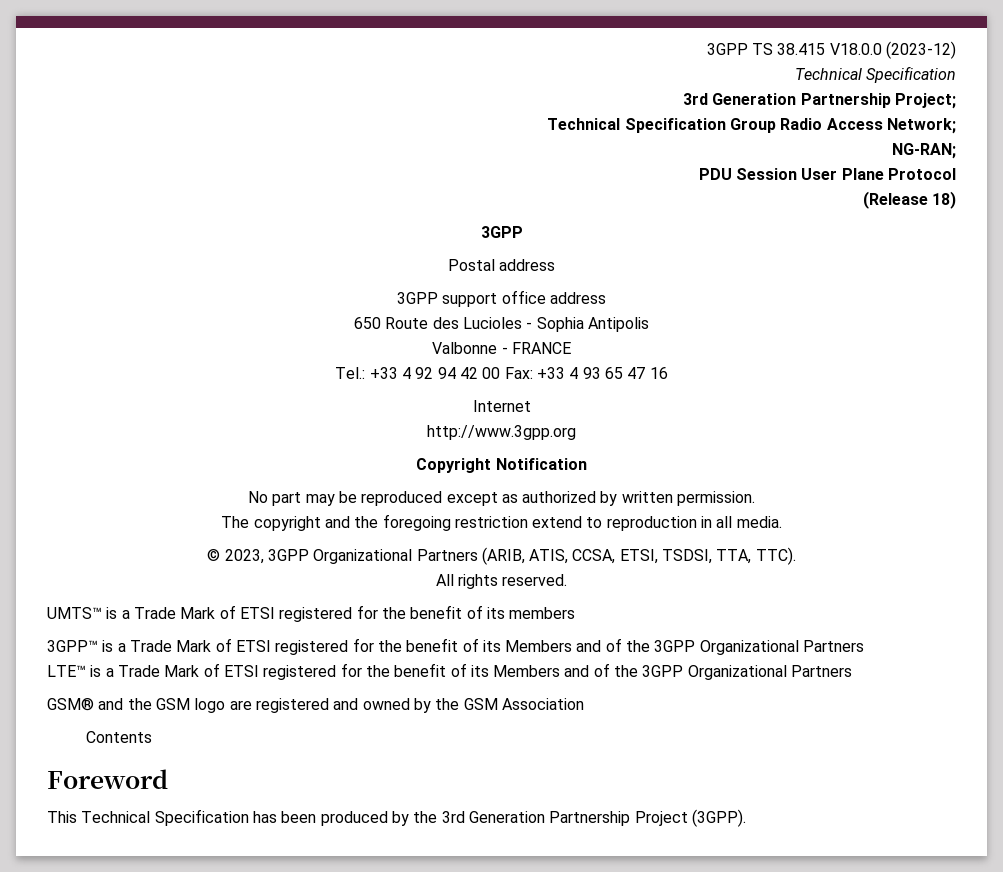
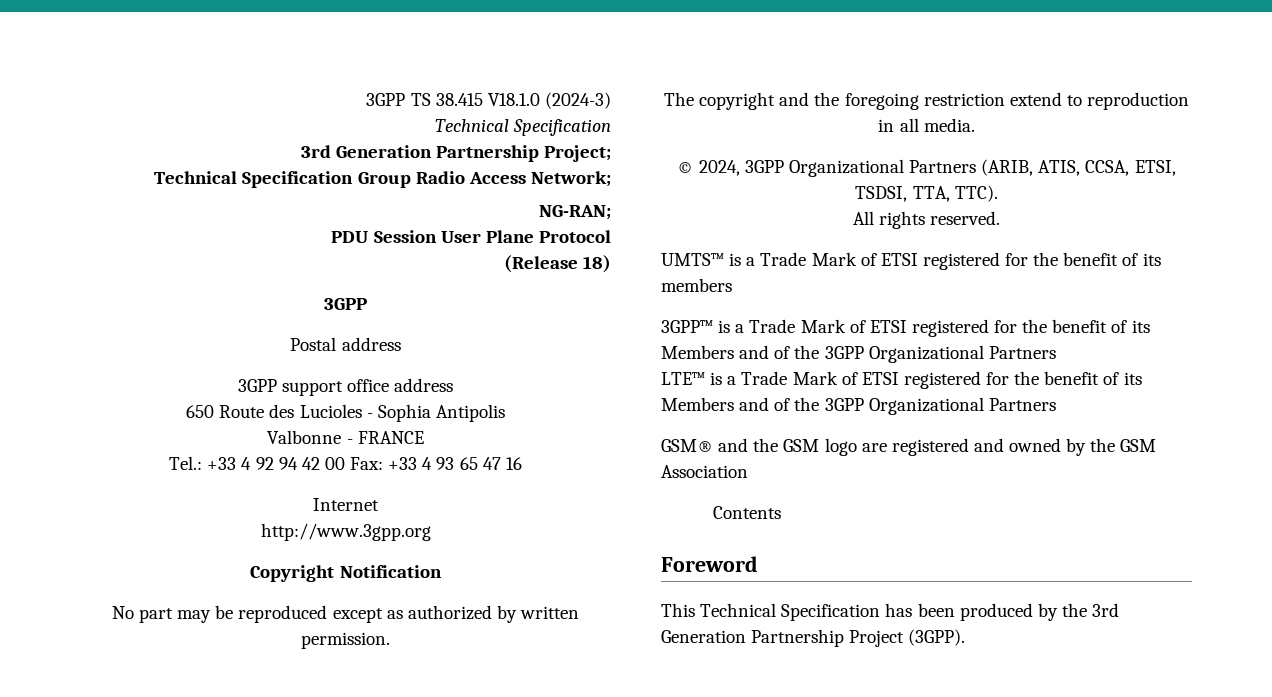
- 3GPP TS 38.415 V18.0.0 (2023-12)
+ 3GPP TS 38.415 V18.1.0 (2024-3)
- © 2023, 3GPP Organizational Partners (ARIB, ATIS, CCSA, ETSI, TSDSI, TTA, TTC).
+ © 2024, 3GPP Organizational Partners (ARIB, ATIS, CCSA, ETSI, TSDSI, TTA, TTC).

